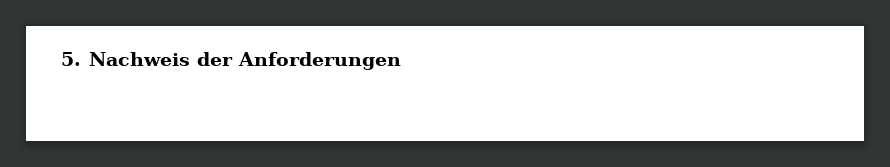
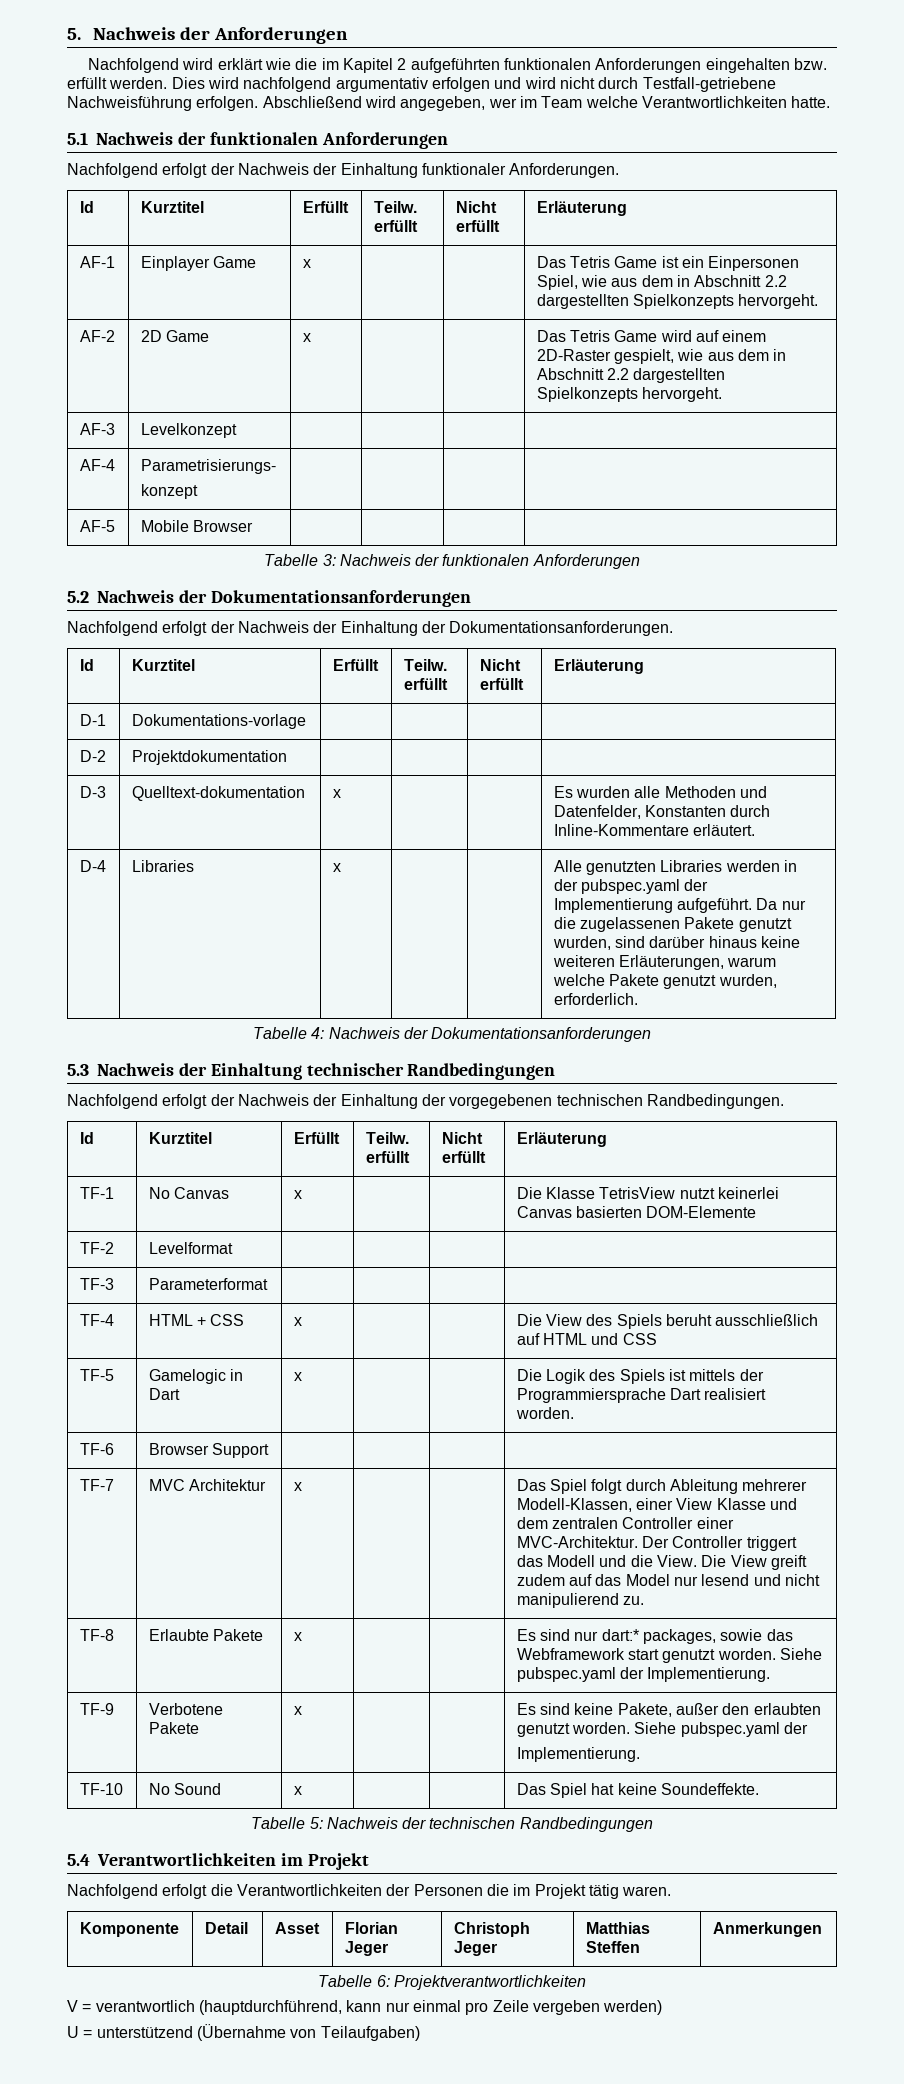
+ Nachfolgend wird erklärt wie die im Kapitel 2 aufgeführten funktionalen Anforderungen eingehalten bzw. erfüllt werden. Dies wird nachfolgend argumentativ erfolgen und wird nicht durch Testfall-getriebene Nachweisführung erfolgen. Abschließend wird angegeben, wer im Team welche Verantwortlichkeiten hatte.
+ 5.1 Nachweis der funktionalen Anforderungen
+ Nachfolgend erfolgt der Nachweis der Einhaltung funktionaler Anforderungen.
+ Id | Kurztitel | Erfüllt | Teilw. erfüllt | Nicht erfüllt | Erläuterung
+ AF-1 | Einplayer Game | x | | | Das Tetris Game ist ein Einpersonen Spiel, wie aus dem in Abschnitt 2.2 dargestellten Spielkonzepts hervorgeht.
+ AF-2 | 2D Game | x | | | Das Tetris Game wird auf einem 2D-Raster gespielt, wie aus dem in Abschnitt 2.2 dargestellten Spielkonzepts hervorgeht.
+ AF-3 | Levelkonzept | | | |
+ AF-4 | Parametrisierungs-
+ konzept | | | |
+ AF-5 | Mobile Browser | | | |
+ Tabelle 3: Nachweis der funktionalen Anforderungen
+ 5.2 Nachweis der Dokumentationsanforderungen
+ Nachfolgend erfolgt der Nachweis der Einhaltung der Dokumentationsanforderungen.
+ Id | Kurztitel | Erfüllt | Teilw. erfüllt | Nicht erfüllt | Erläuterung
+ D-1 | Dokumentations-vorlage | | | |
+ D-2 | Projektdokumentation | | | |
+ D-3 | Quelltext-dokumentation | x | | | Es wurden alle Methoden und Datenfelder, Konstanten durch Inline-Kommentare erläutert.
+ D-4 | Libraries | x | | | Alle genutzten Libraries werden in der pubspec.yaml der Implementierung aufgeführt. Da nur die zugelassenen Pakete genutzt wurden, sind darüber hinaus keine weiteren Erläuterungen, warum welche Pakete genutzt wurden, erforderlich.
+ Tabelle 4: Nachweis der Dokumentationsanforderungen
+ 5.3 Nachweis der Einhaltung technischer Randbedingungen
+ Nachfolgend erfolgt der Nachweis der Einhaltung der vorgegebenen technischen Randbedingungen.
+ Id | Kurztitel | Erfüllt | Teilw. erfüllt | Nicht erfüllt | Erläuterung
+ TF-1 | No Canvas | x | | | Die Klasse TetrisView nutzt keinerlei Canvas basierten DOM-Elemente
+ TF-2 | Levelformat | | | |
+ TF-3 | Parameterformat | | | |
+ TF-4 | HTML + CSS | x | | | Die View des Spiels beruht ausschließlich auf HTML und CSS
+ TF-5 | Gamelogic in Dart | x | | | Die Logik des Spiels ist mittels der Programmiersprache Dart realisiert worden.
+ TF-6 | Browser Support | | | |
+ TF-7 | MVC Architektur | x | | | Das Spiel folgt durch Ableitung mehrerer Modell-Klassen, einer View Klasse und dem zentralen Controller einer MVC-Architektur. Der Controller triggert das Modell und die View. Die View greift zudem auf das Model nur lesend und nicht manipulierend zu.
+ TF-8 | Erlaubte Pakete | x | | | Es sind nur dart:* packages, sowie das Webframework start genutzt worden. Siehe pubspec.yaml der Implementierung.
+ TF-9 | Verbotene Pakete | x | | | Es sind keine Pakete, außer den erlaubten genutzt worden. Siehe pubspec.yaml der
+ Implementierung.
+ TF-10 | No Sound | x | | | Das Spiel hat keine Soundeffekte.
+ Tabelle 5: Nachweis der technischen Randbedingungen
+ 5.4 Verantwortlichkeiten im Projekt
+ Nachfolgend erfolgt die Verantwortlichkeiten der Personen die im Projekt tätig waren.
+ Komponente | Detail | Asset | Florian Jeger | Christoph Jeger | Matthias Steffen | Anmerkungen
+ Tabelle 6: Projektverantwortlichkeiten
+ V = verantwortlich (hauptdurchführend, kann nur einmal pro Zeile vergeben werden)
+ U = unterstützend (Übernahme von Teilaufgaben)

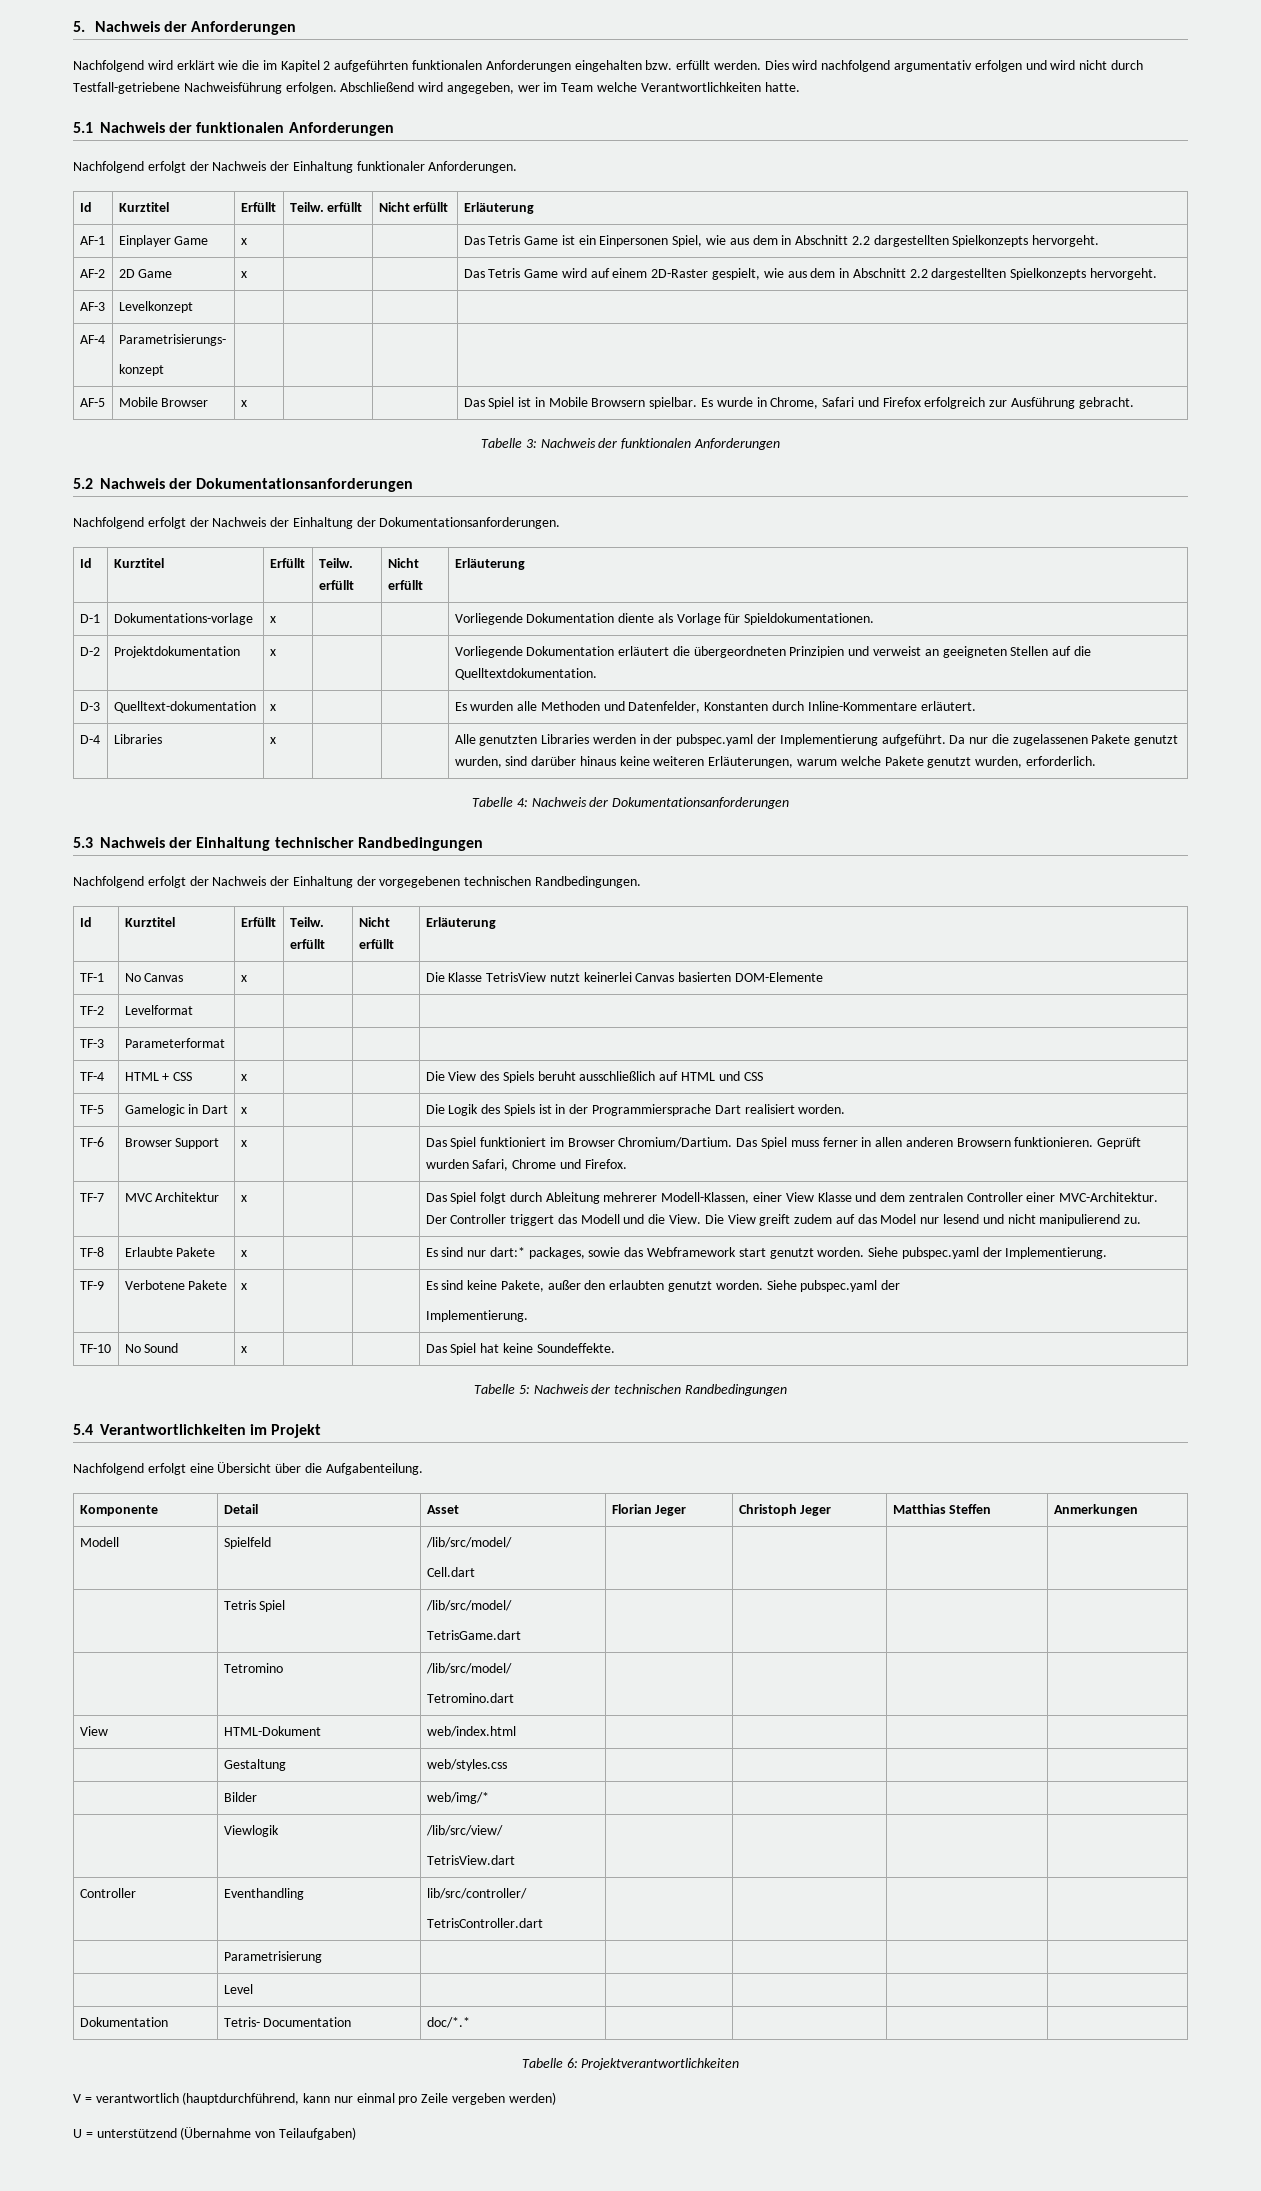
- AF-5 | Mobile Browser | | | |
+ AF-5 | Mobile Browser | x | | | Das Spiel ist in Mobile Browsern spielbar. Es wurde in Chrome, Safari und Firefox erfolgreich zur Ausführung gebracht.
- D-1 | Dokumentations-vorlage | | | |
- D-2 | Projektdokumentation | | | |
+ D-1 | Dokumentations-vorlage | x | | | Vorliegende Dokumentation diente als Vorlage für Spieldokumentationen.
+ D-2 | Projektdokumentation | x | | | Vorliegende Dokumentation erläutert die übergeordneten Prinzipien und verweist an geeigneten Stellen auf die Quelltextdokumentation.
- TF-5 | Gamelogic in Dart | x | | | Die Logik des Spiels ist mittels der Programmiersprache Dart realisiert worden.
+ TF-5 | Gamelogic in Dart | x | | | Die Logik des Spiels ist in der Programmiersprache Dart realisiert worden.
- TF-6 | Browser Support | | | |
+ TF-6 | Browser Support | x | | | Das Spiel funktioniert im Browser Chromium/Dartium. Das Spiel muss ferner in allen anderen Browsern funktionieren. Geprüft wurden Safari, Chrome und Firefox.
- Nachfolgend erfolgt die Verantwortlichkeiten der Personen die im Projekt tätig waren.
+ Nachfolgend erfolgt eine Übersicht über die Aufgabenteilung.
+ Modell | Spielfeld | /lib/src/model/
+ Cell.dart | | | |
+ | Tetris Spiel | /lib/src/model/
+ TetrisGame.dart | | | |
+ | Tetromino | /lib/src/model/
+ Tetromino.dart | | | |
+ View | HTML-Dokument | web/index.html | | | |
+ | Gestaltung | web/styles.css | | | |
+ | Bilder | web/img/* | | | |
+ | Viewlogik | /lib/src/view/
+ TetrisView.dart | | | |
+ Controller | Eventhandling | lib/src/controller/
+ TetrisController.dart | | | |
+ | Parametrisierung | | | | |
+ | Level | | | | |
+ Dokumentation | Tetris- Documentation | doc/*.* | | | |

